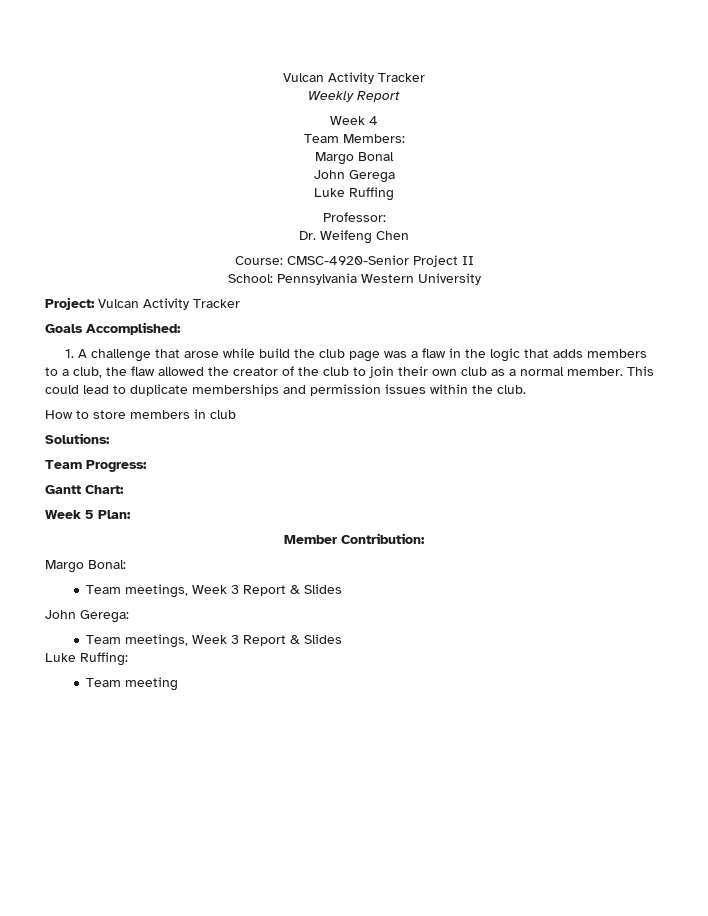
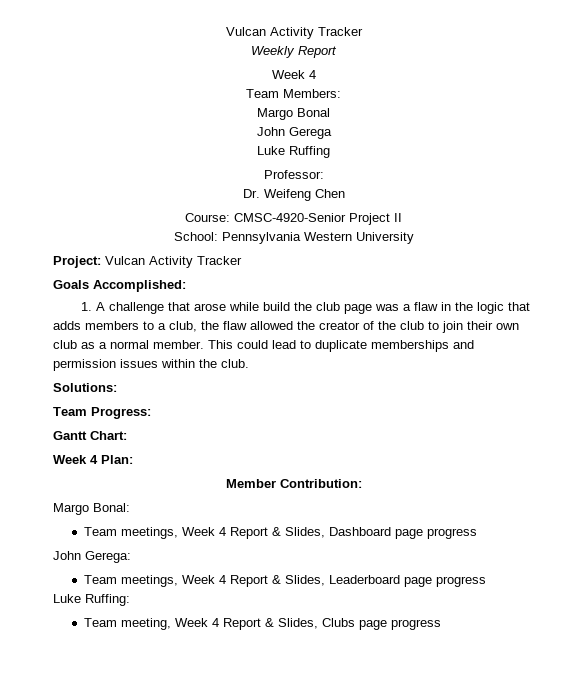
- How to store members in club
- Week 5 Plan:
+ Week 4 Plan:
  Margo Bonal:
- Team meetings, Week 3 Report & Slides
+ Team meetings, Week 4 Report & Slides, Dashboard page progress
  John Gerega:
- Team meetings, Week 3 Report & Slides
+ Team meetings, Week 4 Report & Slides, Leaderboard page progress
- Team meeting
+ Team meeting, Week 4 Report & Slides, Clubs page progress

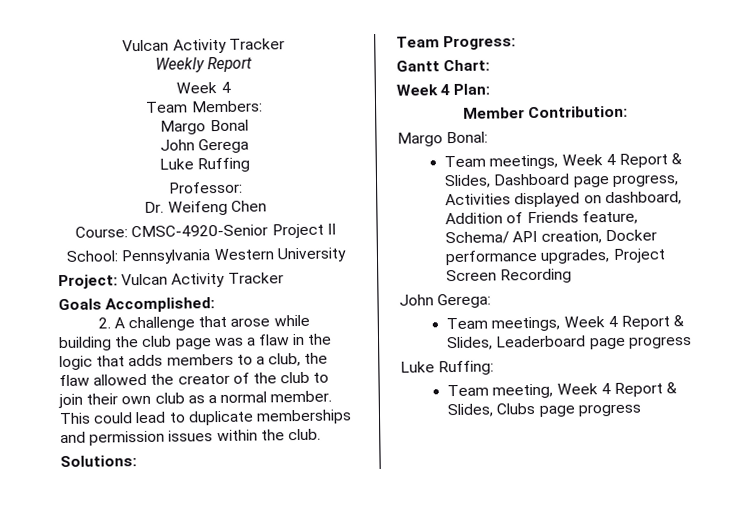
- 1. A challenge that arose while build the club page was a flaw in the logic that adds members to a club, the flaw allowed the creator of the club to join their own club as a normal member.
+ 2. A challenge that arose while building the club page was a flaw in the logic that adds members to a club, the flaw allowed the creator of the club to join their own club as a normal member.
- Team meetings, Week 4 Report & Slides, Dashboard page progress
+ Team meetings, Week 4 Report & Slides, Dashboard page progress, Activities displayed on dashboard, Addition of Friends feature, Schema/ API creation, Docker performance upgrades, Project Screen Recording

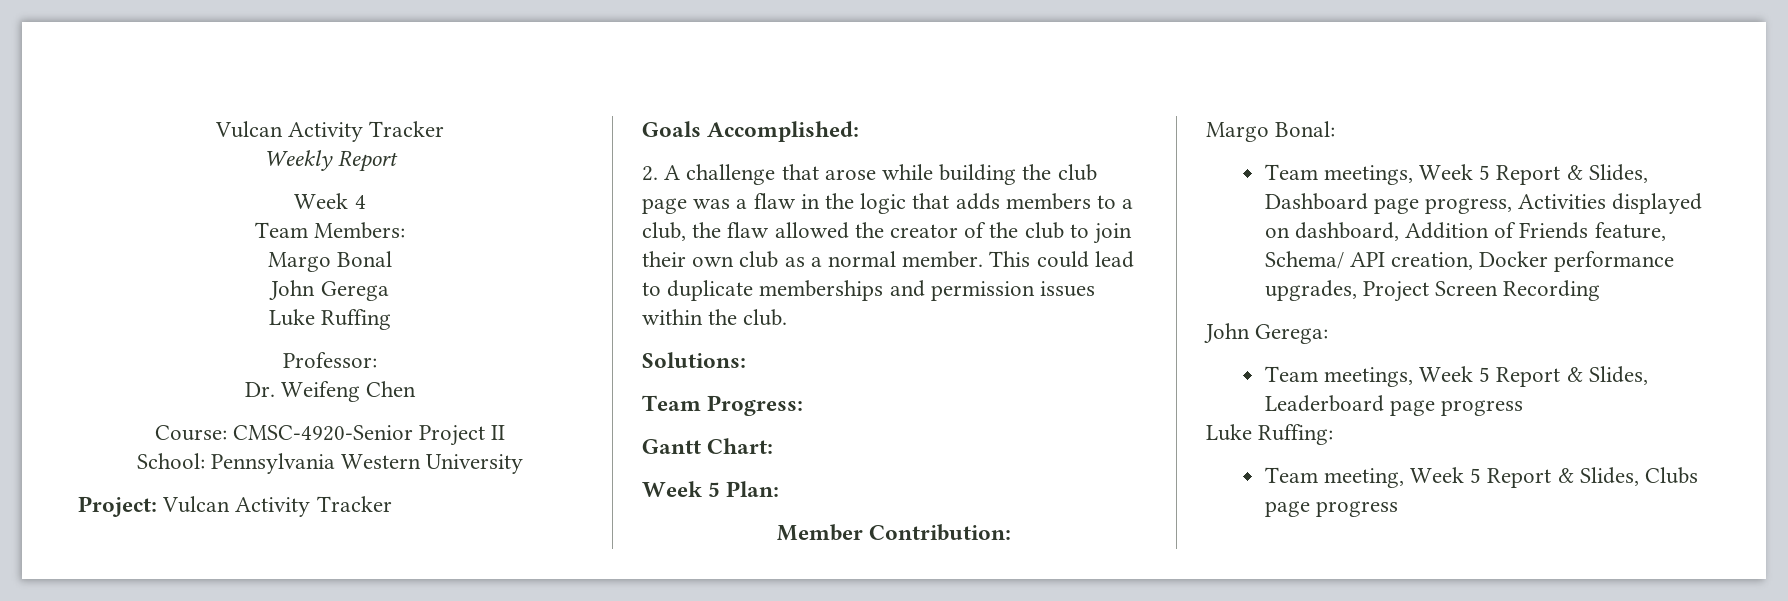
- Week 4 Plan:
+ Week 5 Plan:
- Team meetings, Week 4 Report & Slides, Dashboard page progress, Activities displayed on dashboard, Addition of Friends feature, Schema/ API creation, Docker performance upgrades, Project Screen Recording
+ Team meetings, Week 5 Report & Slides, Dashboard page progress, Activities displayed on dashboard, Addition of Friends feature, Schema/ API creation, Docker performance upgrades, Project Screen Recording
- Team meetings, Week 4 Report & Slides, Leaderboard page progress
+ Team meetings, Week 5 Report & Slides, Leaderboard page progress
- Team meeting, Week 4 Report & Slides, Clubs page progress
+ Team meeting, Week 5 Report & Slides, Clubs page progress

